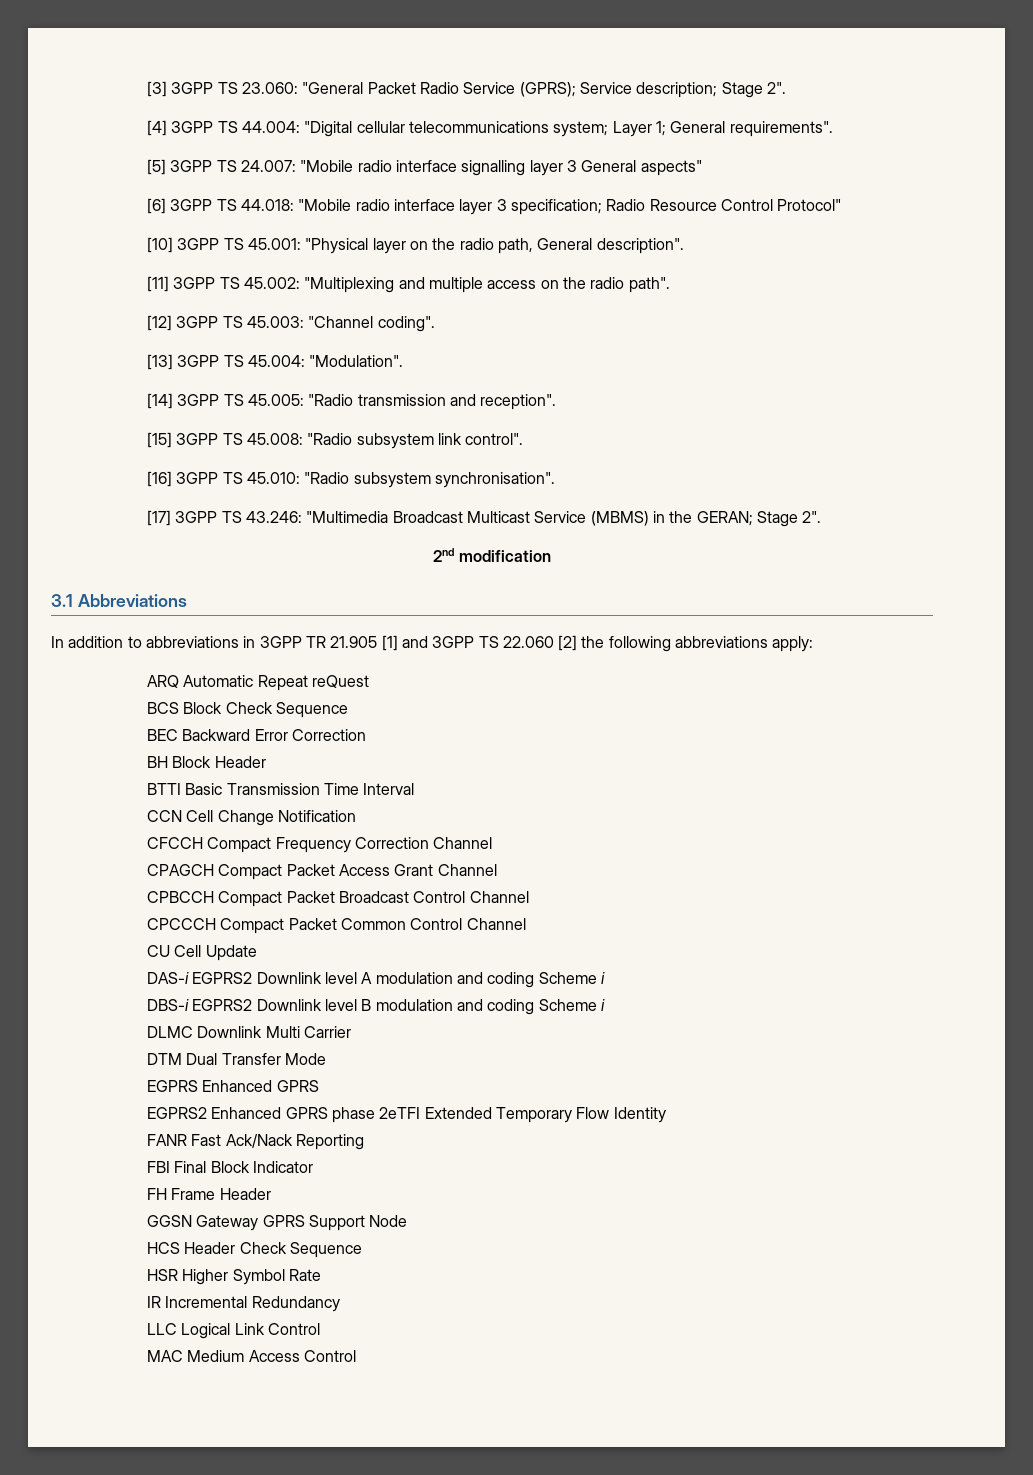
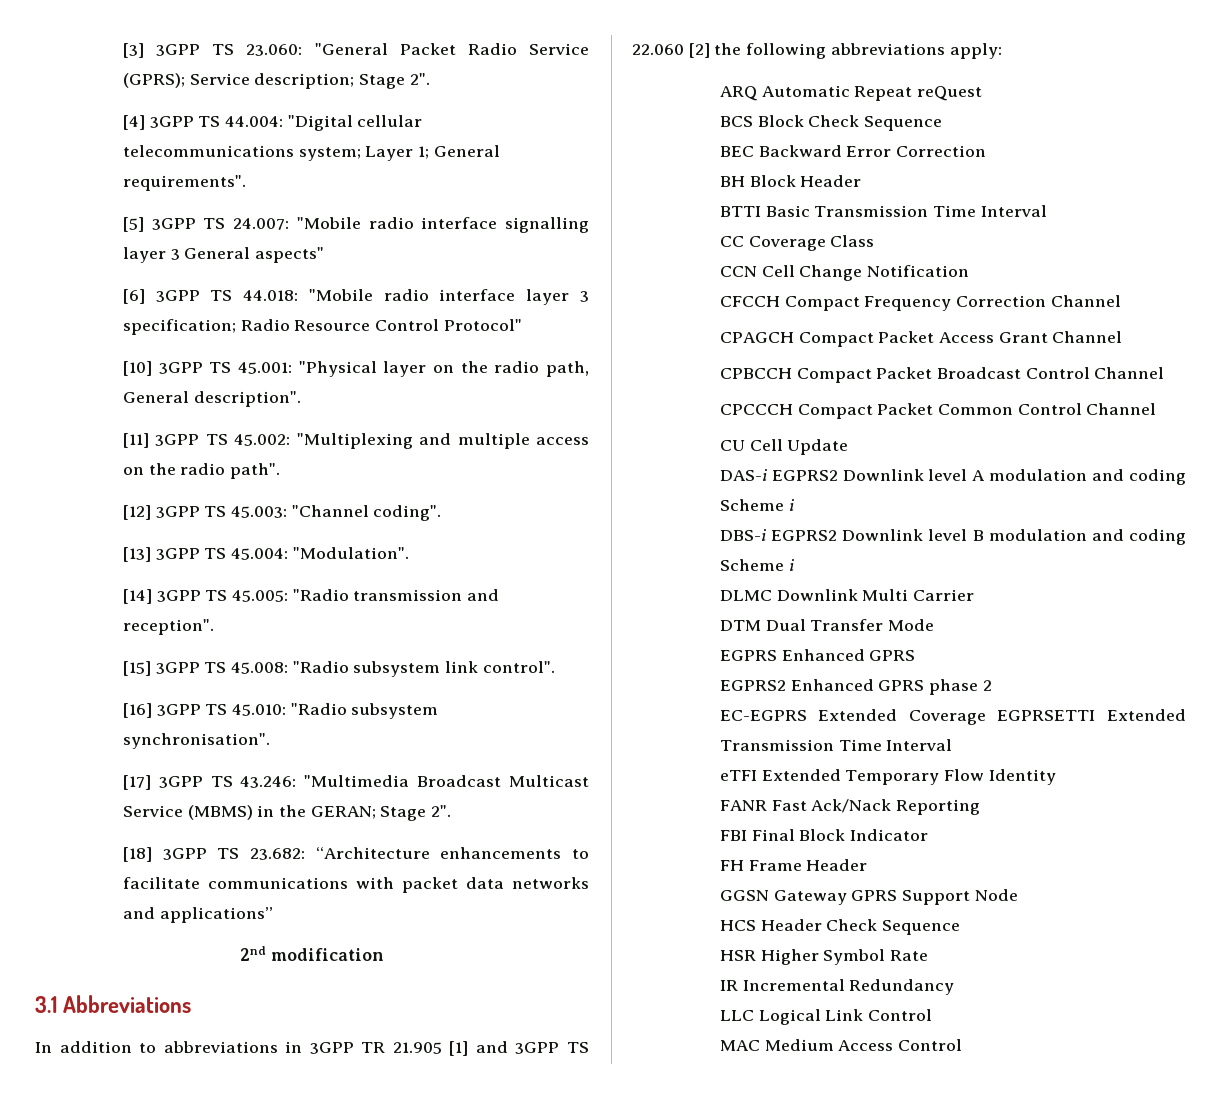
+ [18] 3GPP TS 23.682: “Architecture enhancements to facilitate communications with packet data networks and applications”
+ CC Coverage Class
- EGPRS2 Enhanced GPRS phase 2eTFI Extended Temporary Flow Identity
+ EGPRS2 Enhanced GPRS phase 2
+ EC-EGPRS Extended Coverage EGPRSETTI Extended Transmission Time Interval
+ eTFI Extended Temporary Flow Identity

